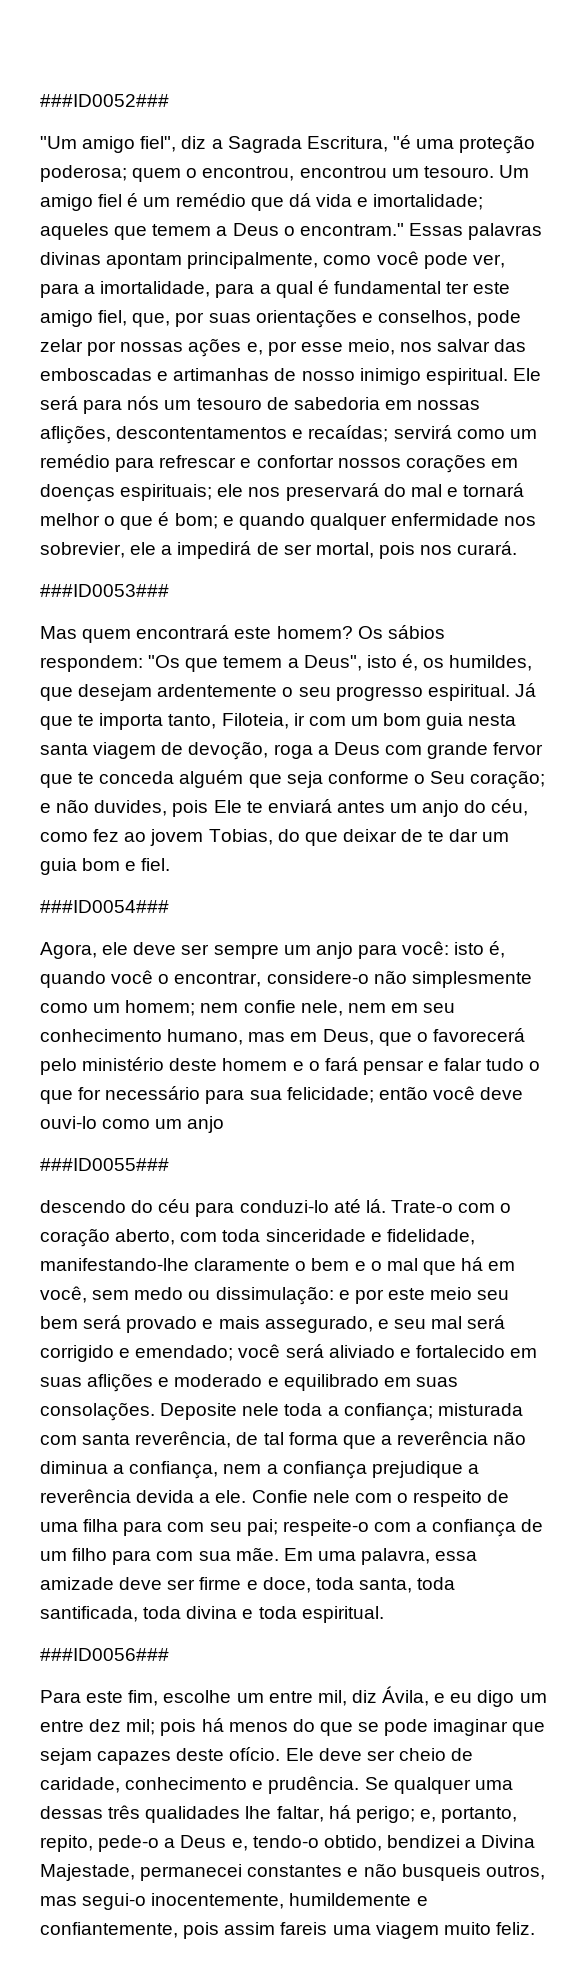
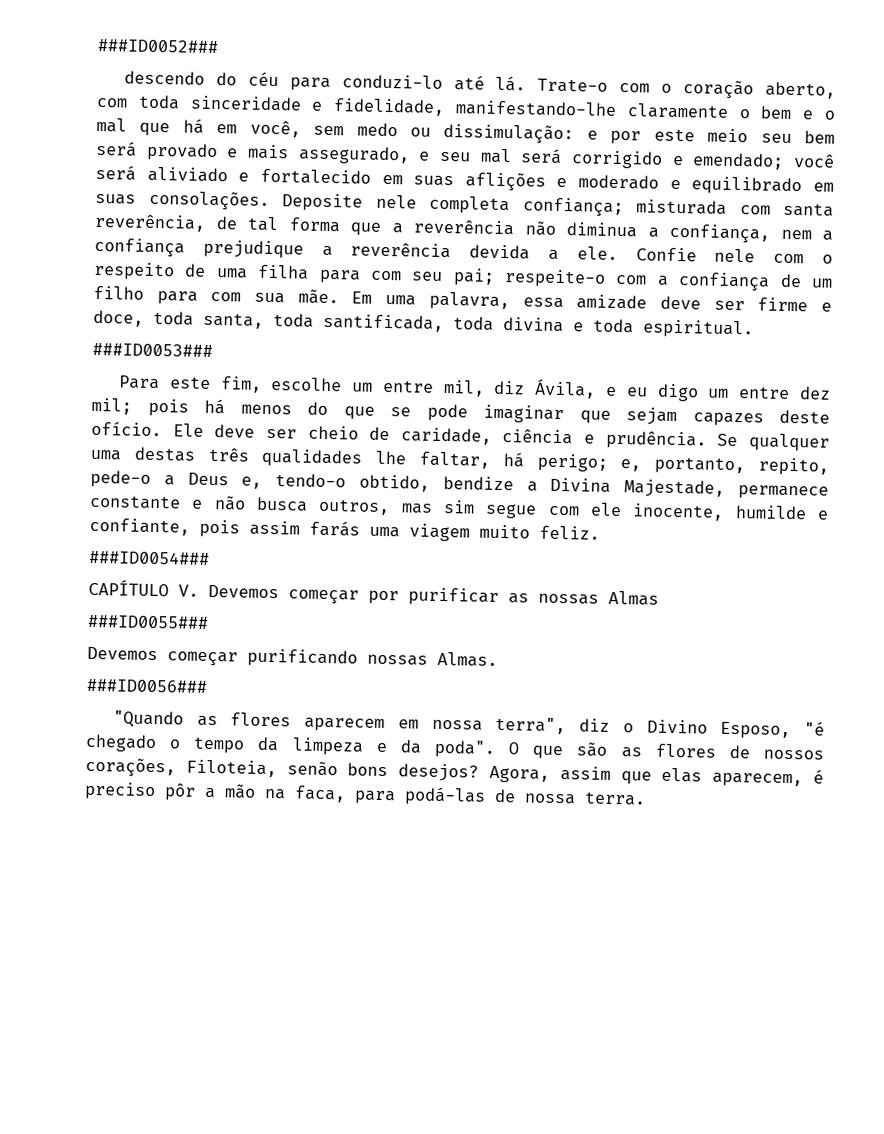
- "Um amigo fiel", diz a Sagrada Escritura, "é uma proteção poderosa; quem o encontrou, encontrou um tesouro. Um amigo fiel é um remédio que dá vida e imortalidade; aqueles que temem a Deus o encontram." Essas palavras divinas apontam principalmente, como você pode ver, para a imortalidade, para a qual é fundamental ter este amigo fiel, que, por suas orientações e conselhos, pode zelar por nossas ações e, por esse meio, nos salvar das emboscadas e artimanhas de nosso inimigo espiritual. Ele será para nós um tesouro de sabedoria em nossas aflições, descontentamentos e recaídas; servirá como um remédio para refrescar e confortar nossos corações em doenças espirituais; ele nos preservará do mal e tornará melhor o que é bom; e quando qualquer enfermidade nos sobrevier, ele a impedirá de ser mortal, pois nos curará.
- ###ID0053###
- Mas quem encontrará este homem? Os sábios respondem: "Os que temem a Deus", isto é, os humildes, que desejam ardentemente o seu progresso espiritual. Já que te importa tanto, Filoteia, ir com um bom guia nesta santa viagem de devoção, roga a Deus com grande fervor que te conceda alguém que seja conforme o Seu coração; e não duvides, pois Ele te enviará antes um anjo do céu, como fez ao jovem Tobias, do que deixar de te dar um guia bom e fiel.
- ###ID0054###
- Agora, ele deve ser sempre um anjo para você: isto é, quando você o encontrar, considere-o não simplesmente como um homem; nem confie nele, nem em seu conhecimento humano, mas em Deus, que o favorecerá pelo ministério deste homem e o fará pensar e falar tudo o que for necessário para sua felicidade; então você deve ouvi-lo como um anjo
- ###ID0055###
- Deposite nele toda a confiança; misturada com santa reverência, de tal forma que a reverência não diminua a confiança, nem a confiança prejudique a reverência devida a ele.
+ Deposite nele completa confiança; misturada com santa reverência, de tal forma que a reverência não diminua a confiança, nem a confiança prejudique a reverência devida a ele.
- ###ID0056###
+ ###ID0053###
- Ele deve ser cheio de caridade, conhecimento e prudência.
+ Ele deve ser cheio de caridade, ciência e prudência.
- Se qualquer uma dessas três qualidades lhe faltar, há perigo; e, portanto, repito, pede-o a Deus e, tendo-o obtido, bendizei a Divina Majestade, permanecei constantes e não busqueis outros, mas segui-o inocentemente, humildemente e confiantemente, pois assim fareis uma viagem muito feliz.
+ Se qualquer uma destas três qualidades lhe faltar, há perigo; e, portanto, repito, pede-o a Deus e, tendo-o obtido, bendize a Divina Majestade, permanece constante e não busca outros, mas sim segue com ele inocente, humilde e confiante, pois assim farás uma viagem muito feliz.
+ ###ID0054###
+ CAPÍTULO V. Devemos começar por purificar as nossas Almas
+ ###ID0055###
+ Devemos começar purificando nossas Almas.
+ ###ID0056###
+ "Quando as flores aparecem em nossa terra", diz o Divino Esposo, "é chegado o tempo da limpeza e da poda". O que são as flores de nossos corações, Filoteia, senão bons desejos? Agora, assim que elas aparecem, é preciso pôr a mão na faca, para podá-las de nossa terra.

